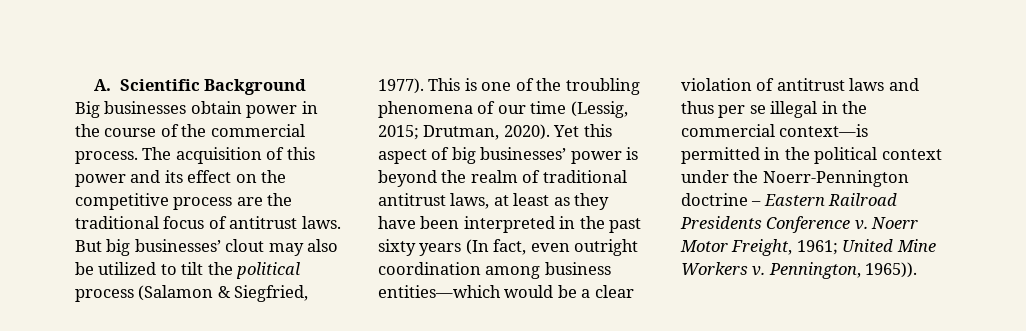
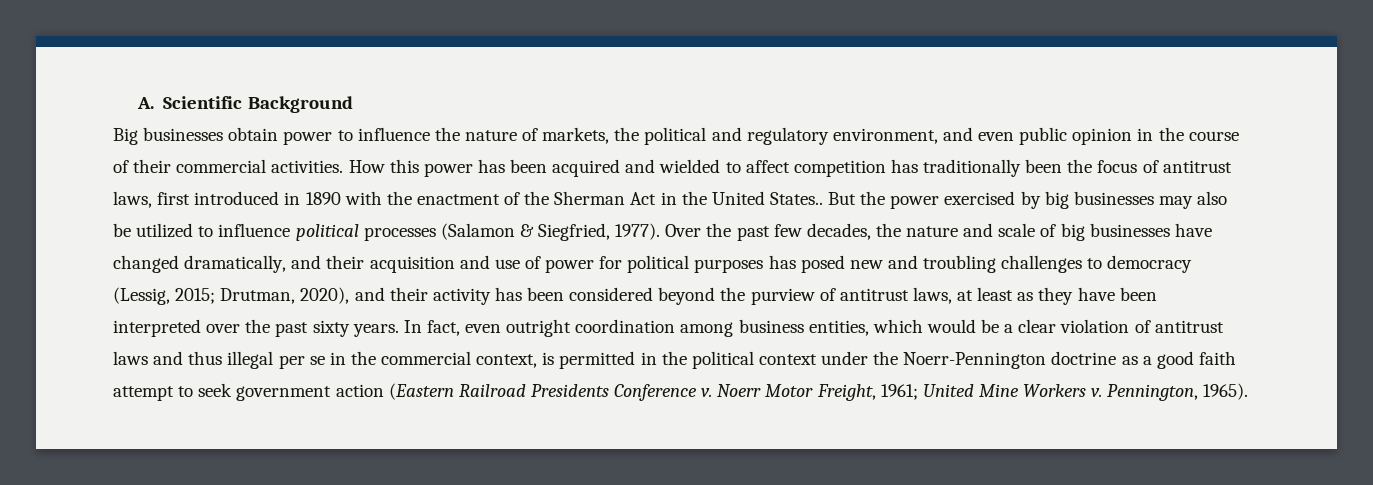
- Big businesses obtain power in the course of the commercial process. The acquisition of this power and its effect on the competitive process are the traditional focus of antitrust laws. But big businesses’ clout may also be utilized to tilt the political process (Salamon & Siegfried, 1977). This is one of the troubling phenomena of our time (Lessig, 2015; Drutman, 2020). Yet this aspect of big businesses’ power is beyond the realm of traditional antitrust laws, at least as they have been interpreted in the past sixty years (In fact, even outright coordination among business entities—which would be a clear violation of antitrust laws and thus per se illegal in the commercial context—is permitted in the political context under the Noerr-Pennington doctrine – Eastern Railroad Presidents Conference v.
+ Big businesses obtain power to influence the nature of markets, the political and regulatory environment, and even public opinion in the course of their commercial activities. How this power has been acquired and wielded to affect competition has traditionally been the focus of antitrust laws, first introduced in 1890 with the enactment of the Sherman Act in the United States.. But the power exercised by big businesses may also be utilized to influence political processes (Salamon & Siegfried, 1977). Over the past few decades, the nature and scale of big businesses have changed dramatically, and their acquisition and use of power for political purposes has posed new and troubling challenges to democracy (Lessig, 2015; Drutman, 2020), and their activity has been considered beyond the purview of antitrust laws, at least as they have been interpreted over the past sixty years. In fact, even outright coordination among business entities, which would be a clear violation of antitrust laws and thus illegal per se in the commercial context, is permitted in the political context under the Noerr-Pennington doctrine as a good faith attempt to seek government action (Eastern Railroad Presidents Conference v.
- Pennington, 1965)).
+ Pennington, 1965).

